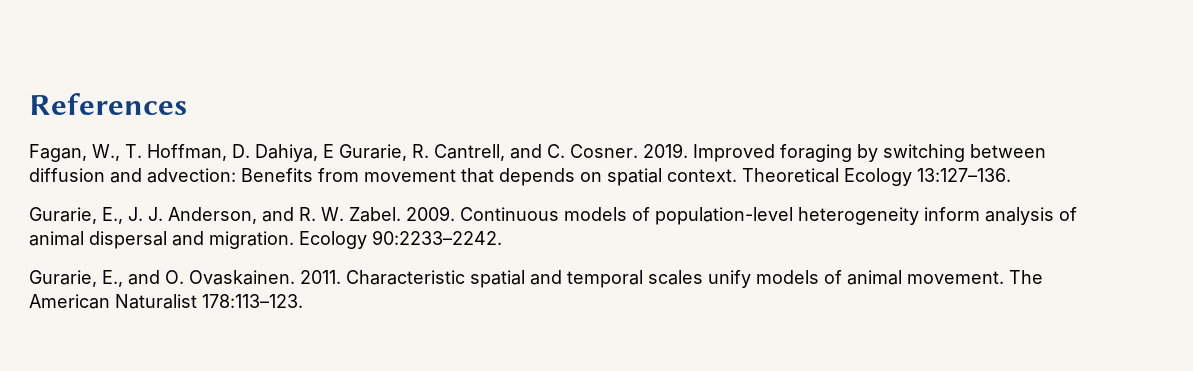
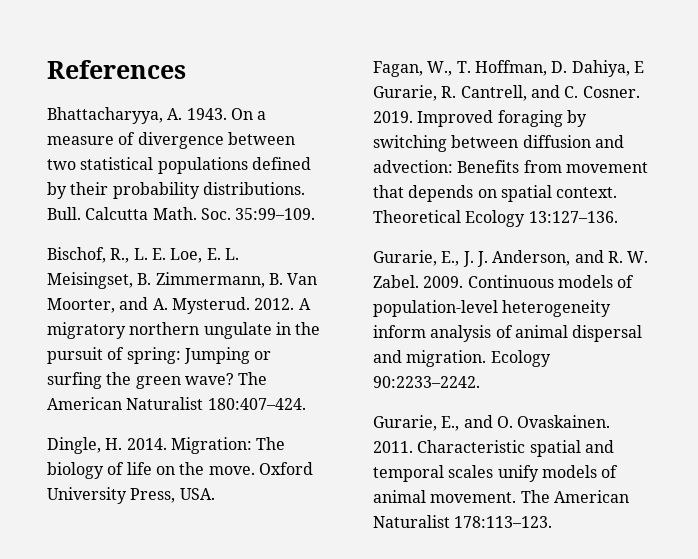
+ Bhattacharyya, A. 1943. On a measure of divergence between two statistical populations defined by their probability distributions. Bull. Calcutta Math. Soc. 35:99–109.
+ Bischof, R., L. E. Loe, E. L. Meisingset, B. Zimmermann, B. Van Moorter, and A. Mysterud. 2012. A migratory northern ungulate in the pursuit of spring: Jumping or surfing the green wave? The American Naturalist 180:407–424.
+ Dingle, H. 2014. Migration: The biology of life on the move. Oxford University Press, USA.

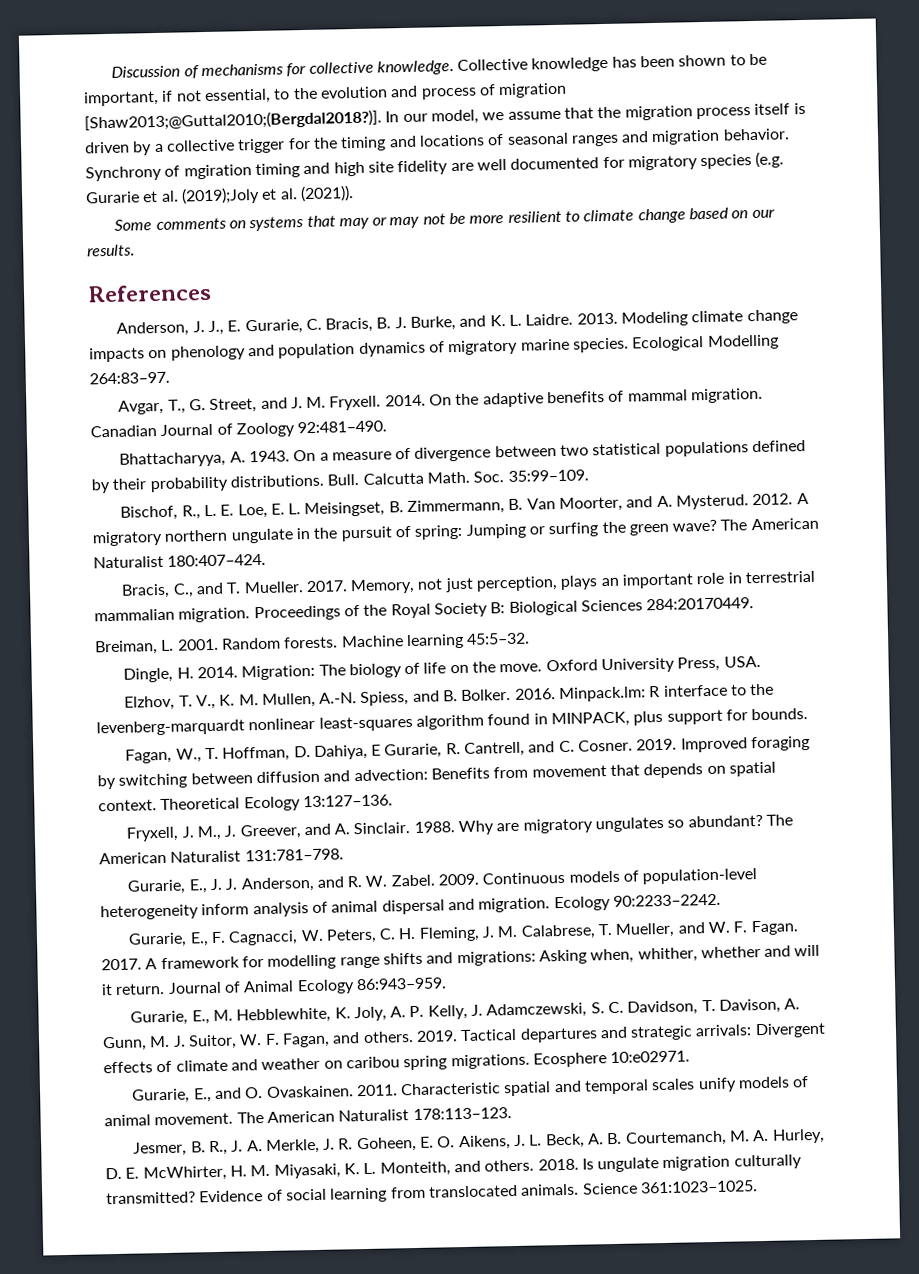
+ Discussion of mechanisms for collective knowledge. Collective knowledge has been shown to be important, if not essential, to the evolution and process of migration [Shaw2013;@Guttal2010;(Bergdal2018?)]. In our model, we assume that the migration process itself is driven by a collective trigger for the timing and locations of seasonal ranges and migration behavior. Synchrony of mgiration timing and high site fidelity are well documented for migratory species (e.g. Gurarie et al. (2019);Joly et al. (2021)).
+ Some comments on systems that may or may not be more resilient to climate change based on our results.
  References
+ Anderson, J. J., E. Gurarie, C. Bracis, B. J. Burke, and K. L. Laidre. 2013. Modeling climate change impacts on phenology and population dynamics of migratory marine species. Ecological Modelling 264:83–97.
+ Avgar, T., G. Street, and J. M. Fryxell. 2014. On the adaptive benefits of mammal migration. Canadian Journal of Zoology 92:481–490.
+ Bracis, C., and T. Mueller. 2017. Memory, not just perception, plays an important role in terrestrial mammalian migration. Proceedings of the Royal Society B: Biological Sciences 284:20170449.
+ Breiman, L. 2001. Random forests. Machine learning 45:5–32.
+ Elzhov, T. V., K. M. Mullen, A.-N. Spiess, and B. Bolker. 2016. Minpack.lm: R interface to the levenberg-marquardt nonlinear least-squares algorithm found in MINPACK, plus support for bounds.
+ Fryxell, J. M., J. Greever, and A. Sinclair. 1988. Why are migratory ungulates so abundant? The American Naturalist 131:781–798.
+ Gurarie, E., F. Cagnacci, W. Peters, C. H. Fleming, J. M. Calabrese, T. Mueller, and W. F. Fagan. 2017. A framework for modelling range shifts and migrations: Asking when, whither, whether and will it return. Journal of Animal Ecology 86:943–959.
+ Gurarie, E., M. Hebblewhite, K. Joly, A. P. Kelly, J. Adamczewski, S. C. Davidson, T. Davison, A. Gunn, M. J. Suitor, W. F. Fagan, and others. 2019. Tactical departures and strategic arrivals: Divergent effects of climate and weather on caribou spring migrations. Ecosphere 10:e02971.
+ Jesmer, B. R., J. A. Merkle, J. R. Goheen, E. O. Aikens, J. L. Beck, A. B. Courtemanch, M. A. Hurley, D. E. McWhirter, H. M. Miyasaki, K. L. Monteith, and others. 2018. Is ungulate migration culturally transmitted? Evidence of social learning from translocated animals. Science 361:1023–1025.

